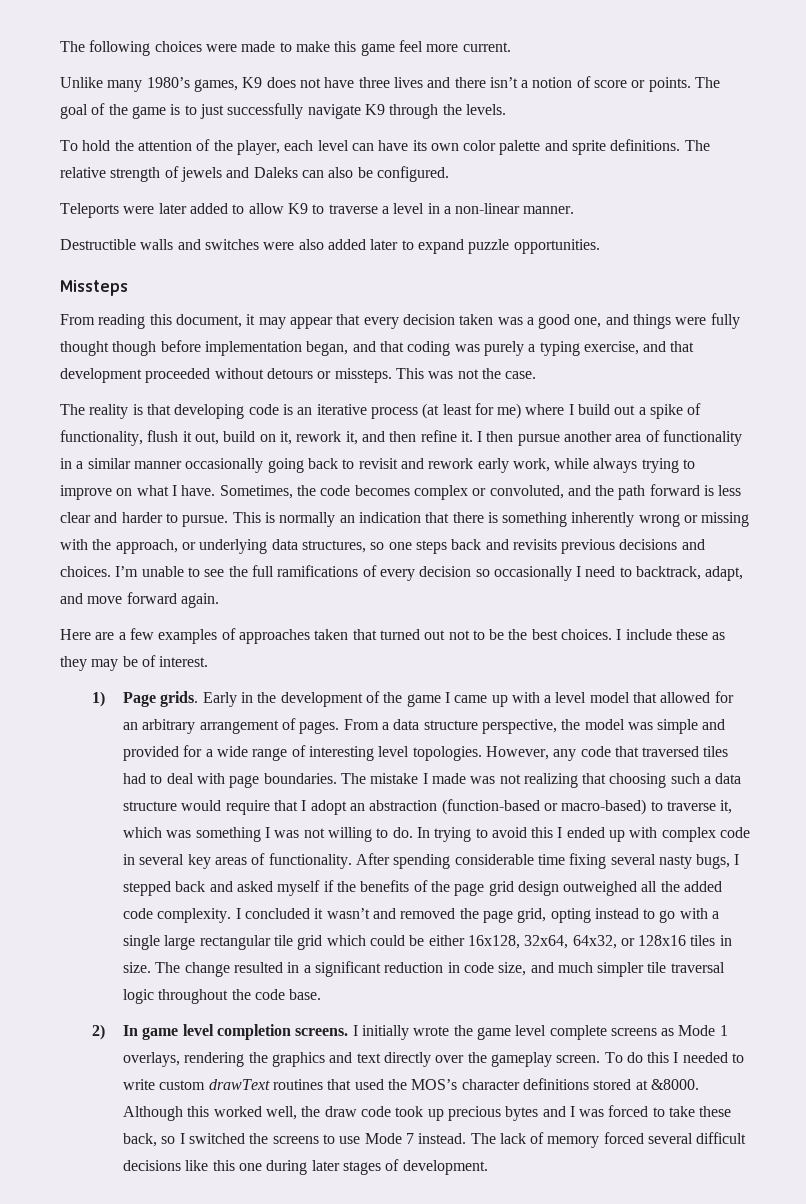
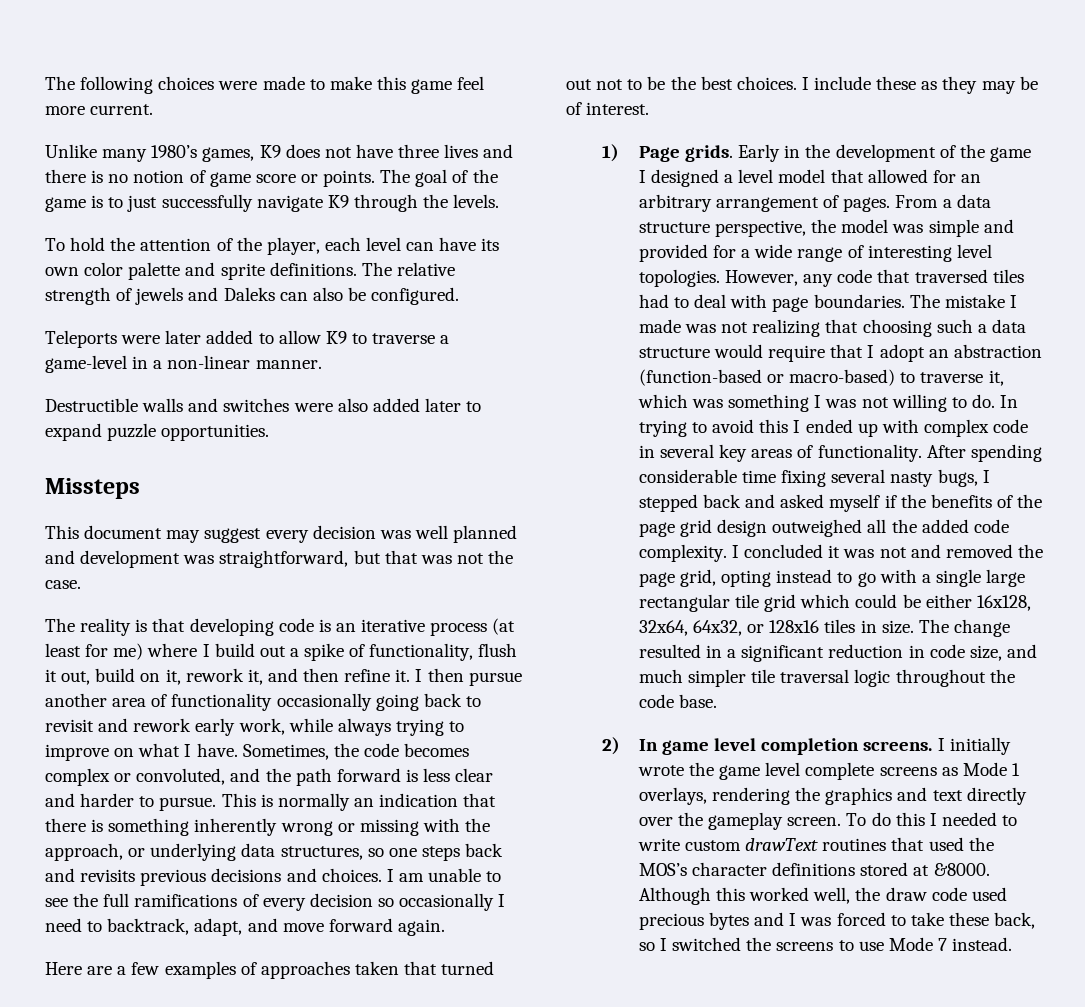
- Unlike many 1980’s games, K9 does not have three lives and there isn’t a notion of score or points.
+ Unlike many 1980’s games, K9 does not have three lives and there is no notion of game score or points.
- Teleports were later added to allow K9 to traverse a level in a non-linear manner.
+ Teleports were later added to allow K9 to traverse a game-level in a non-linear manner.
- From reading this document, it may appear that every decision taken was a good one, and things were fully thought though before implementation began, and that coding was purely a typing exercise, and that development proceeded without detours or missteps. This was not the case.
+ This document may suggest every decision was well planned and development was straightforward, but that was not the case.
- I then pursue another area of functionality in a similar manner occasionally going back to revisit and rework early work, while always trying to improve on what I have.
+ I then pursue another area of functionality occasionally going back to revisit and rework early work, while always trying to improve on what I have.
- I’m unable to see the full ramifications of every decision so occasionally I need to backtrack, adapt, and move forward again.
+ I am unable to see the full ramifications of every decision so occasionally I need to backtrack, adapt, and move forward again.
- Early in the development of the game I came up with a level model that allowed for an arbitrary arrangement of pages.
+ Early in the development of the game I designed a level model that allowed for an arbitrary arrangement of pages.
- I concluded it wasn’t and removed the page grid, opting instead to go with a single large rectangular tile grid which could be either 16x128, 32x64, 64x32, or 128x16 tiles in size.
+ I concluded it was not and removed the page grid, opting instead to go with a single large rectangular tile grid which could be either 16x128, 32x64, 64x32, or 128x16 tiles in size.
- Although this worked well, the draw code took up precious bytes and I was forced to take these back, so I switched the screens to use Mode 7 instead. The lack of memory forced several difficult decisions like this one during later stages of development.
+ Although this worked well, the draw code used precious bytes and I was forced to take these back, so I switched the screens to use Mode 7 instead.

